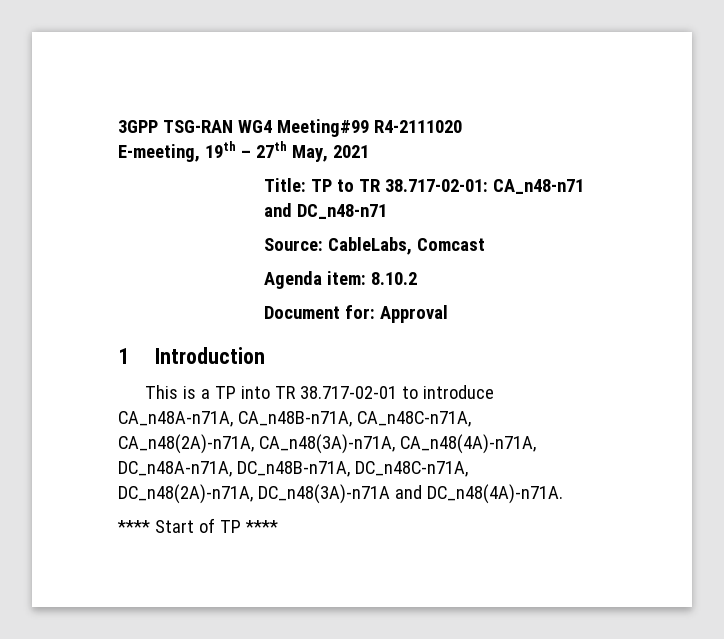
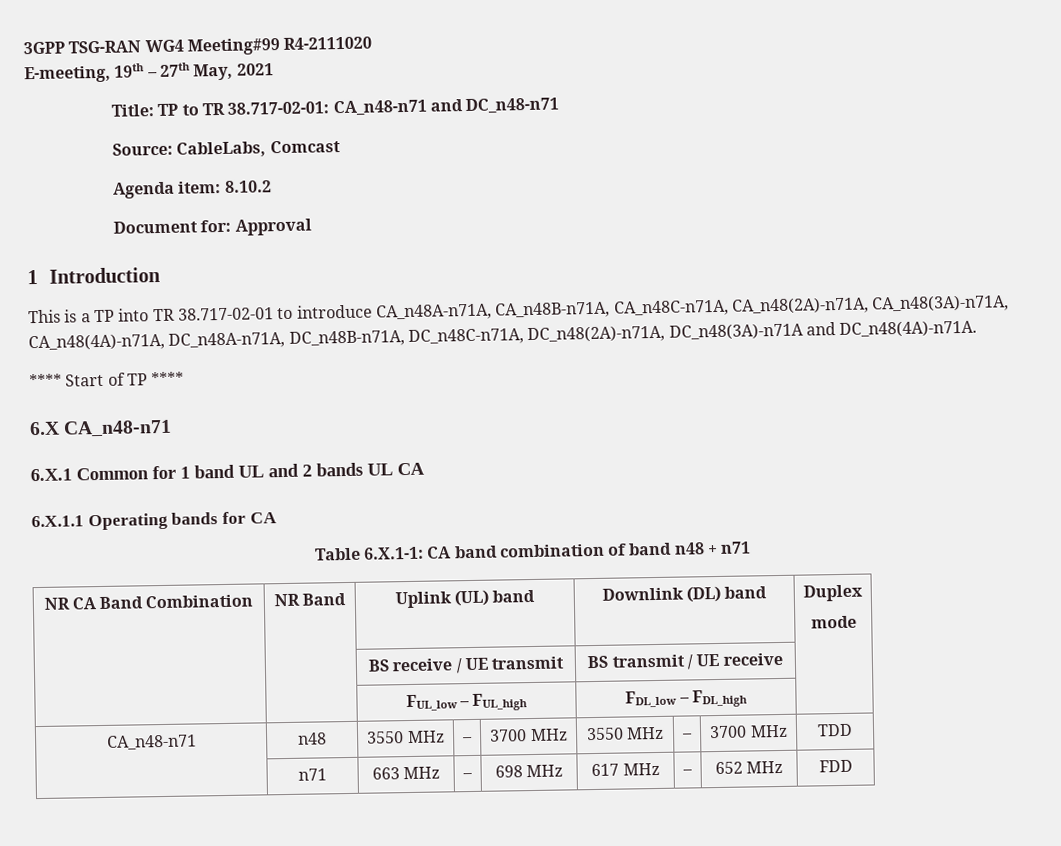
+ 6.X CA_n48-n71
+ 6.X.1 Common for 1 band UL and 2 bands UL CA
+ 6.X.1.1 Operating bands for CA
+ Table 6.X.1-1: CA band combination of band n48 + n71
+ NR CA Band Combination | NR Band | Uplink (UL) band | Downlink (DL) band | Duplex
+ mode
+ | | BS receive / UE transmit | BS transmit / UE receive |
+ | | FUL_low – FUL_high | FDL_low – FDL_high |
+ CA_n48-n71 | n48 | 3550 MHz | – | 3700 MHz | 3550 MHz | – | 3700 MHz | TDD
+ | n71 | 663 MHz | – | 698 MHz | 617 MHz | – | 652 MHz | FDD

